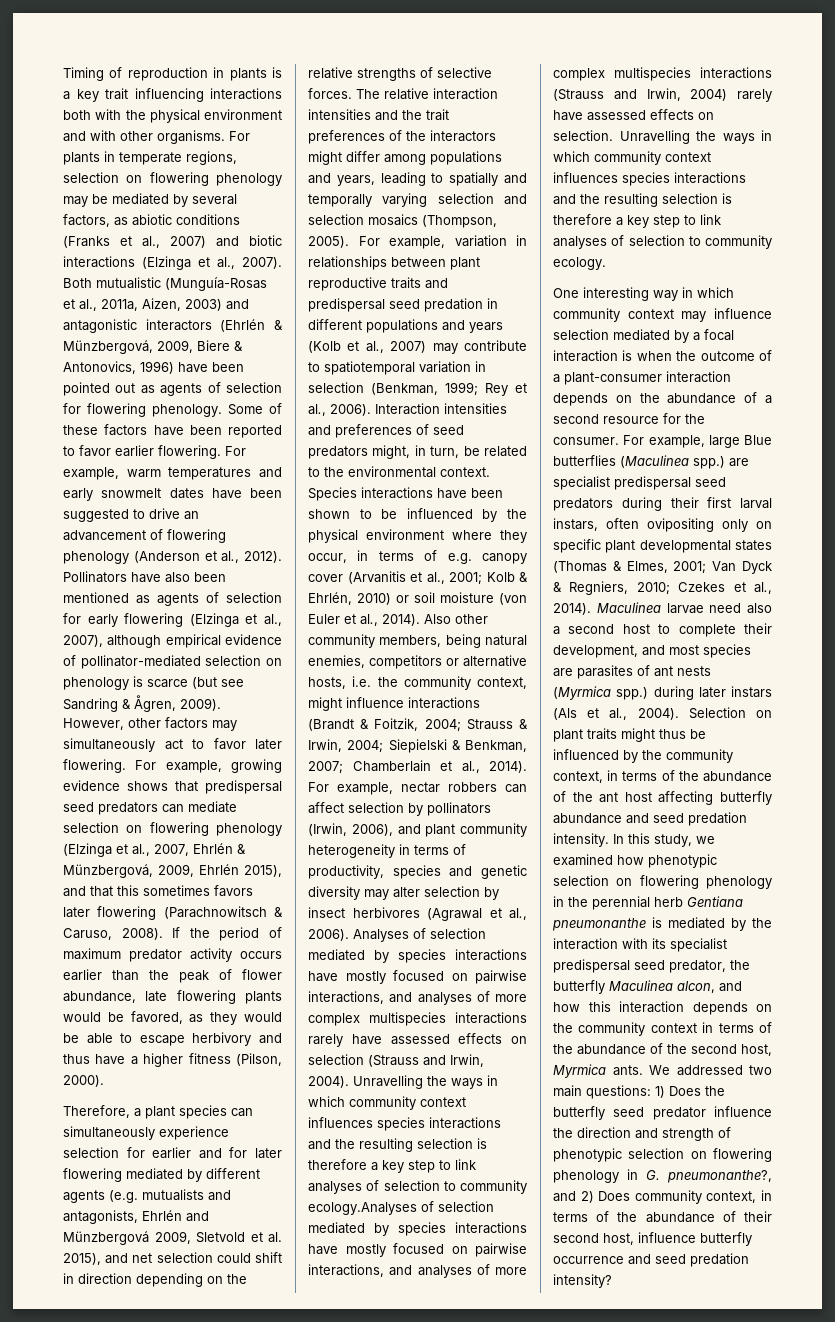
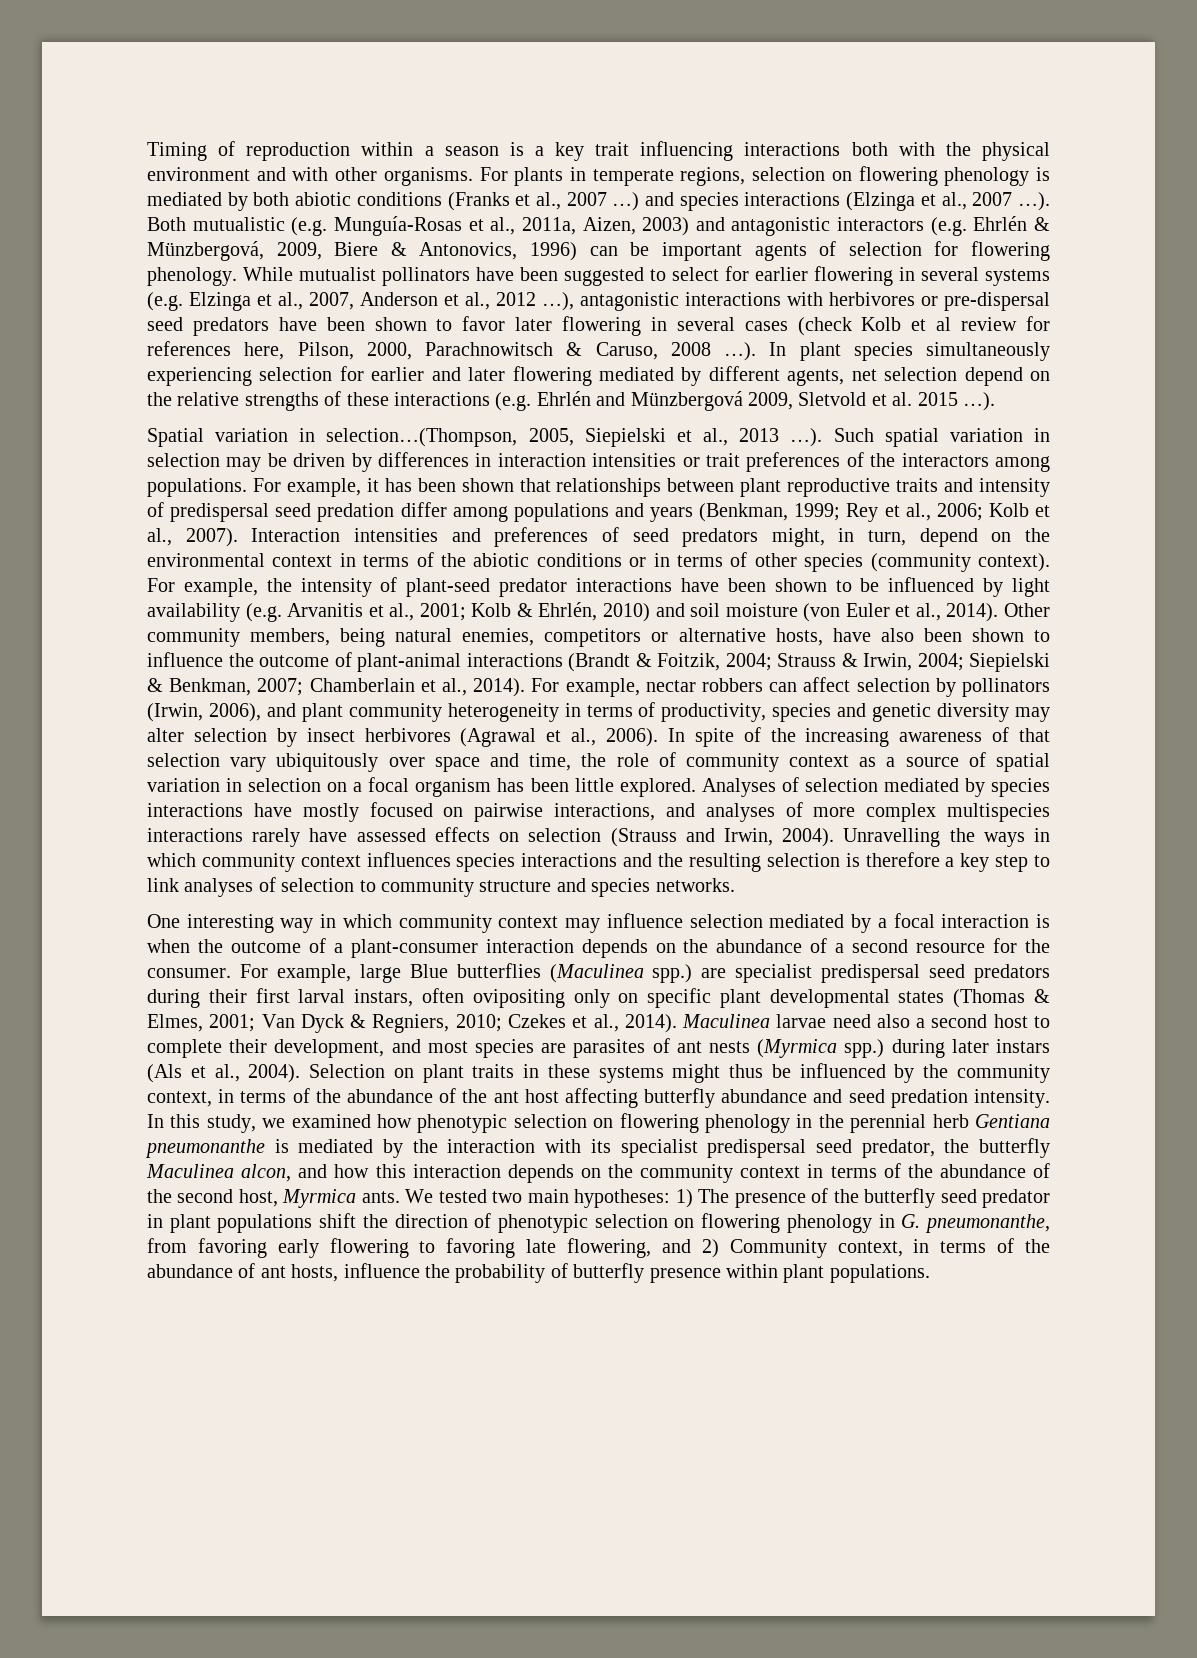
- Timing of reproduction in plants is a key trait influencing interactions both with the physical environment and with other organisms.
+ Timing of reproduction within a season is a key trait influencing interactions both with the physical environment and with other organisms.
- For plants in temperate regions, selection on flowering phenology may be mediated by several factors, as abiotic conditions (Franks et al., 2007) and biotic interactions (Elzinga et al., 2007). Both mutualistic (Munguía-Rosas et al., 2011a, Aizen, 2003) and antagonistic interactors (Ehrlén & Münzbergová, 2009, Biere & Antonovics, 1996) have been pointed out as agents of selection for flowering phenology.
+ For plants in temperate regions, selection on flowering phenology is mediated by both abiotic conditions (Franks et al., 2007 …) and species interactions (Elzinga et al., 2007 …). Both mutualistic (e.g. Munguía-Rosas et al., 2011a, Aizen, 2003) and antagonistic interactors (e.g. Ehrlén & Münzbergová, 2009, Biere & Antonovics, 1996) can be important agents of selection for flowering phenology.
- Some of these factors have been reported to favor earlier flowering. For example, warm temperatures and early snowmelt dates have been suggested to drive an advancement of flowering phenology (Anderson et al., 2012). Pollinators have also been mentioned as agents of selection for early flowering (Elzinga et al., 2007), although empirical evidence of pollinator-mediated selection on phenology is scarce (but see Sandring & Ågren, 2009). However, other factors may simultaneously act to favor later flowering. For example, growing evidence shows that predispersal seed predators can mediate selection on flowering phenology (Elzinga et al., 2007, Ehrlén & Münzbergová, 2009, Ehrlén 2015), and that this sometimes favors later flowering (Parachnowitsch & Caruso, 2008). If the period of maximum predator activity occurs earlier than the peak of flower abundance, late flowering plants would be favored, as they would be able to escape herbivory and thus have a higher fitness (Pilson, 2000).
- Therefore, a plant species can simultaneously experience selection for earlier and for later flowering mediated by different agents (e.g. mutualists and antagonists, Ehrlén and Münzbergová 2009, Sletvold et al. 2015), and net selection could shift in direction depending on the relative strengths of selective forces. The relative interaction intensities and the trait preferences of the interactors might differ among populations and years, leading to spatially and temporally varying selection and selection mosaics (Thompson, 2005). For example, variation in relationships between plant reproductive traits and predispersal seed predation in different populations and years (Kolb et al., 2007) may contribute to spatiotemporal variation in selection (Benkman, 1999; Rey et al., 2006).
+ While mutualist pollinators have been suggested to select for earlier flowering in several systems (e.g. Elzinga et al., 2007, Anderson et al., 2012 …), antagonistic interactions with herbivores or pre-dispersal seed predators have been shown to favor later flowering in several cases (check Kolb et al review for references here, Pilson, 2000, Parachnowitsch & Caruso, 2008 …). In plant species simultaneously experiencing selection for earlier and later flowering mediated by different agents, net selection depend on the relative strengths of these interactions (e.g. Ehrlén and Münzbergová 2009, Sletvold et al. 2015 …).
+ Spatial variation in selection…(Thompson, 2005, Siepielski et al., 2013 …). Such spatial variation in selection may be driven by differences in interaction intensities or trait preferences of the interactors among populations. For example, it has been shown that relationships between plant reproductive traits and intensity of predispersal seed predation differ among populations and years (Benkman, 1999; Rey et al., 2006; Kolb et al., 2007).
- Interaction intensities and preferences of seed predators might, in turn, be related to the environmental context. Species interactions have been shown to be influenced by the physical environment where they occur, in terms of e.g. canopy cover (Arvanitis et al., 2001; Kolb & Ehrlén, 2010) or soil moisture (von Euler et al., 2014).
+ Interaction intensities and preferences of seed predators might, in turn, depend on the environmental context in terms of the abiotic conditions or in terms of other species (community context). For example, the intensity of plant-seed predator interactions have been shown to be influenced by light availability (e.g. Arvanitis et al., 2001; Kolb & Ehrlén, 2010) and soil moisture (von Euler et al., 2014).
- Also other community members, being natural enemies, competitors or alternative hosts, i.e. the community context, might influence interactions (Brandt & Foitzik, 2004; Strauss & Irwin, 2004; Siepielski & Benkman, 2007; Chamberlain et al., 2014).
+ Other community members, being natural enemies, competitors or alternative hosts, have also been shown to influence the outcome of plant-animal interactions (Brandt & Foitzik, 2004; Strauss & Irwin, 2004; Siepielski & Benkman, 2007; Chamberlain et al., 2014).
+ In spite of the increasing awareness of that selection vary ubiquitously over space and time, the role of community context as a source of spatial variation in selection on a focal organism has been little explored.
- Unravelling the ways in which community context influences species interactions and the resulting selection is therefore a key step to link analyses of selection to community ecology.Analyses of selection mediated by species interactions have mostly focused on pairwise interactions, and analyses of more complex multispecies interactions (Strauss and Irwin, 2004) rarely have assessed effects on selection. Unravelling the ways in which community context influences species interactions and the resulting selection is therefore a key step to link analyses of selection to community ecology.
+ Unravelling the ways in which community context influences species interactions and the resulting selection is therefore a key step to link analyses of selection to community structure and species networks.
- Selection on plant traits might thus be influenced by the community context, in terms of the abundance of the ant host affecting butterfly abundance and seed predation intensity.
+ Selection on plant traits in these systems might thus be influenced by the community context, in terms of the abundance of the ant host affecting butterfly abundance and seed predation intensity.
- We addressed two main questions: 1) Does the butterfly seed predator influence the direction and strength of phenotypic selection on flowering phenology in G. pneumonanthe?, and 2) Does community context, in terms of the abundance of their second host, influence butterfly occurrence and seed predation intensity?
+ We tested two main hypotheses: 1) The presence of the butterfly seed predator in plant populations shift the direction of phenotypic selection on flowering phenology in G. pneumonanthe, from favoring early flowering to favoring late flowering, and 2) Community context, in terms of the abundance of ant hosts, influence the probability of butterfly presence within plant populations.

